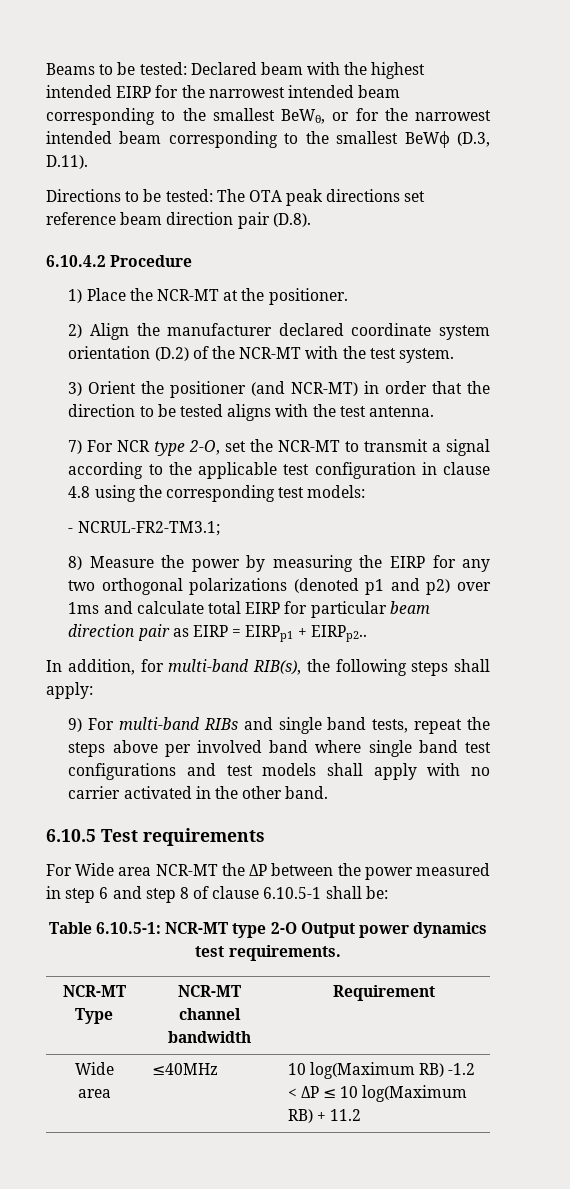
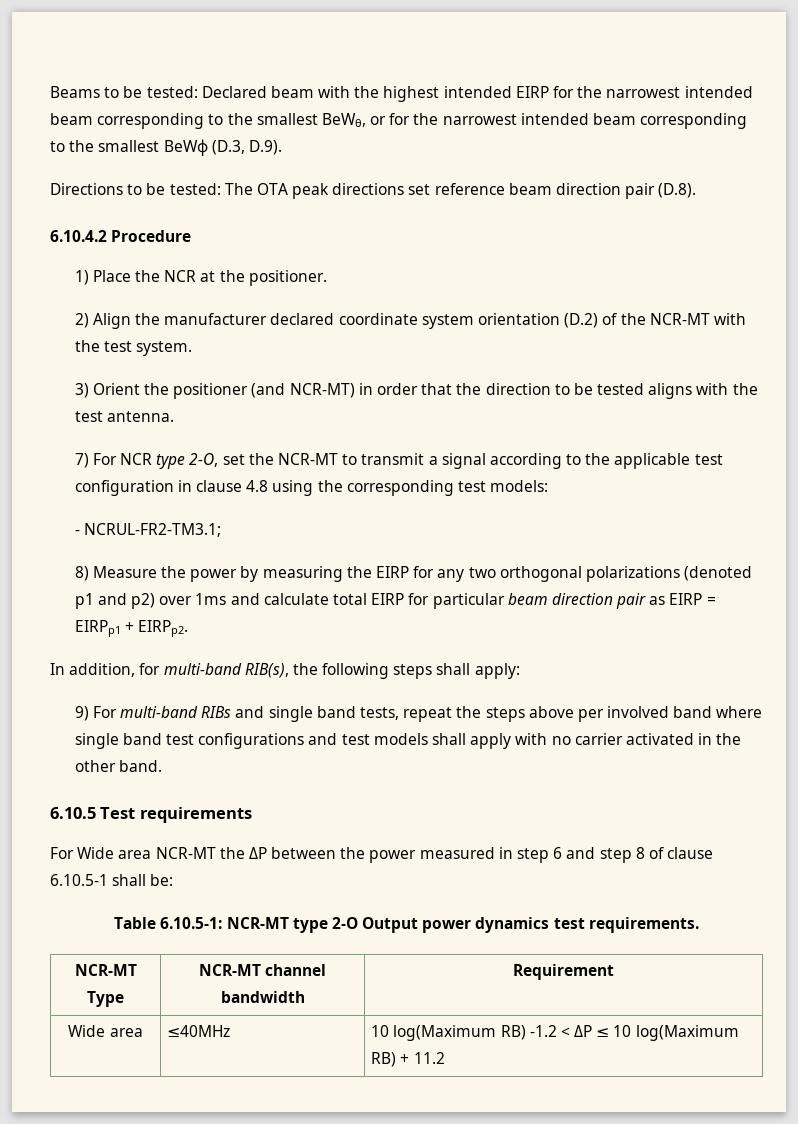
- Beams to be tested: Declared beam with the highest intended EIRP for the narrowest intended beam corresponding to the smallest BeWθ, or for the narrowest intended beam corresponding to the smallest BeWϕ (D.3, D.11).
+ Beams to be tested: Declared beam with the highest intended EIRP for the narrowest intended beam corresponding to the smallest BeWθ, or for the narrowest intended beam corresponding to the smallest BeWϕ (D.3, D.9).
- 1) Place the NCR-MT at the positioner.
+ 1) Place the NCR at the positioner.
- 8) Measure the power by measuring the EIRP for any two orthogonal polarizations (denoted p1 and p2) over 1ms and calculate total EIRP for particular beam direction pair as EIRP = EIRPp1 + EIRPp2..
+ 8) Measure the power by measuring the EIRP for any two orthogonal polarizations (denoted p1 and p2) over 1ms and calculate total EIRP for particular beam direction pair as EIRP = EIRPp1 + EIRPp2.

